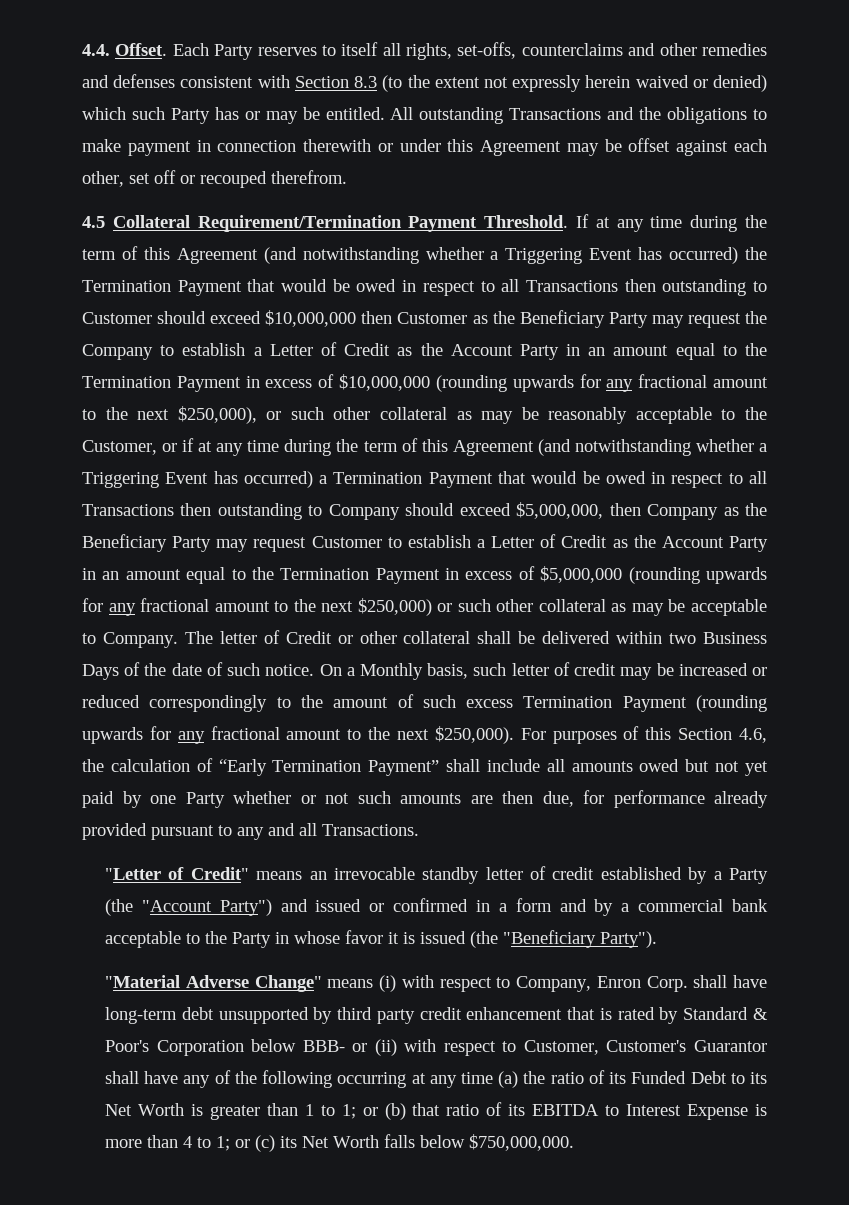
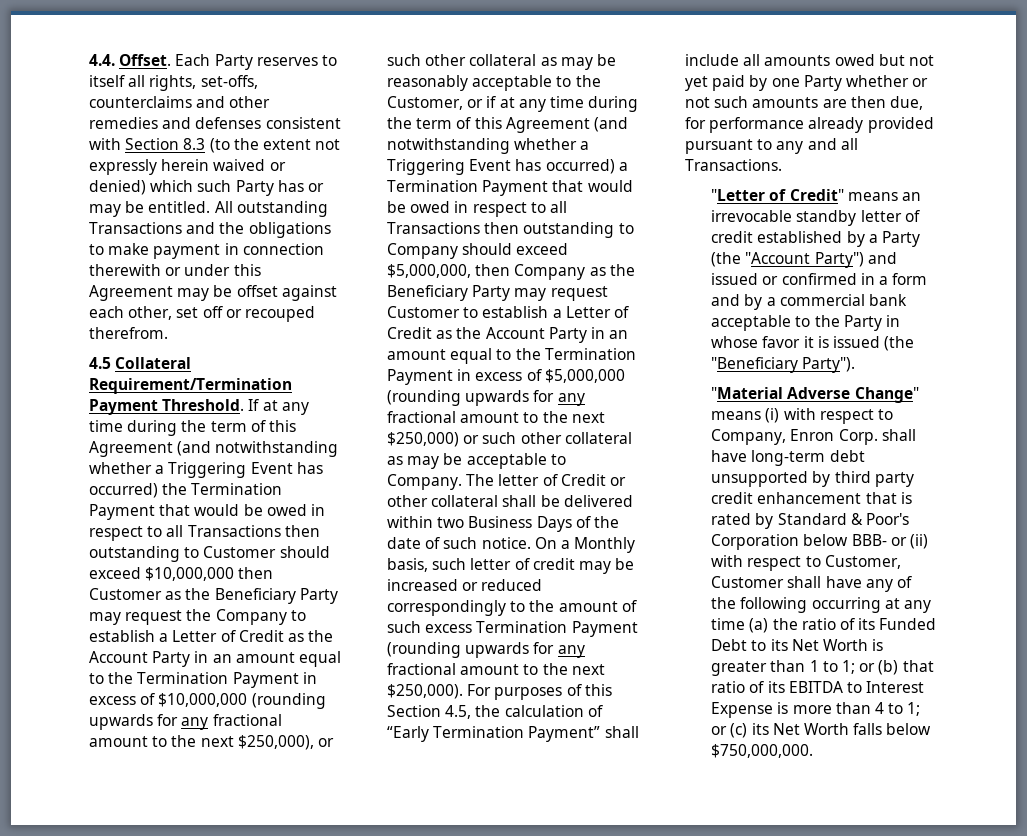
- For purposes of this Section 4.6, the calculation of “Early Termination Payment” shall include all amounts owed but not yet paid by one Party whether or not such amounts are then due, for performance already provided pursuant to any and all Transactions.
+ For purposes of this Section 4.5, the calculation of “Early Termination Payment” shall include all amounts owed but not yet paid by one Party whether or not such amounts are then due, for performance already provided pursuant to any and all Transactions.
- "Material Adverse Change" means (i) with respect to Company, Enron Corp. shall have long-term debt unsupported by third party credit enhancement that is rated by Standard & Poor's Corporation below BBB- or (ii) with respect to Customer, Customer's Guarantor shall have any of the following occurring at any time (a) the ratio of its Funded Debt to its Net Worth is greater than 1 to 1;
+ "Material Adverse Change" means (i) with respect to Company, Enron Corp. shall have long-term debt unsupported by third party credit enhancement that is rated by Standard & Poor's Corporation below BBB- or (ii) with respect to Customer, Customer shall have any of the following occurring at any time (a) the ratio of its Funded Debt to its Net Worth is greater than 1 to 1;

